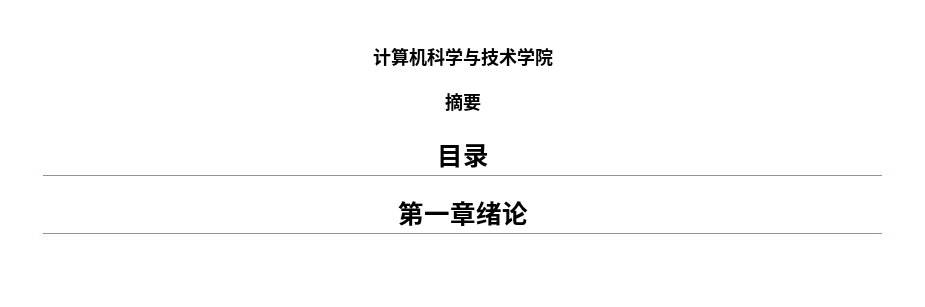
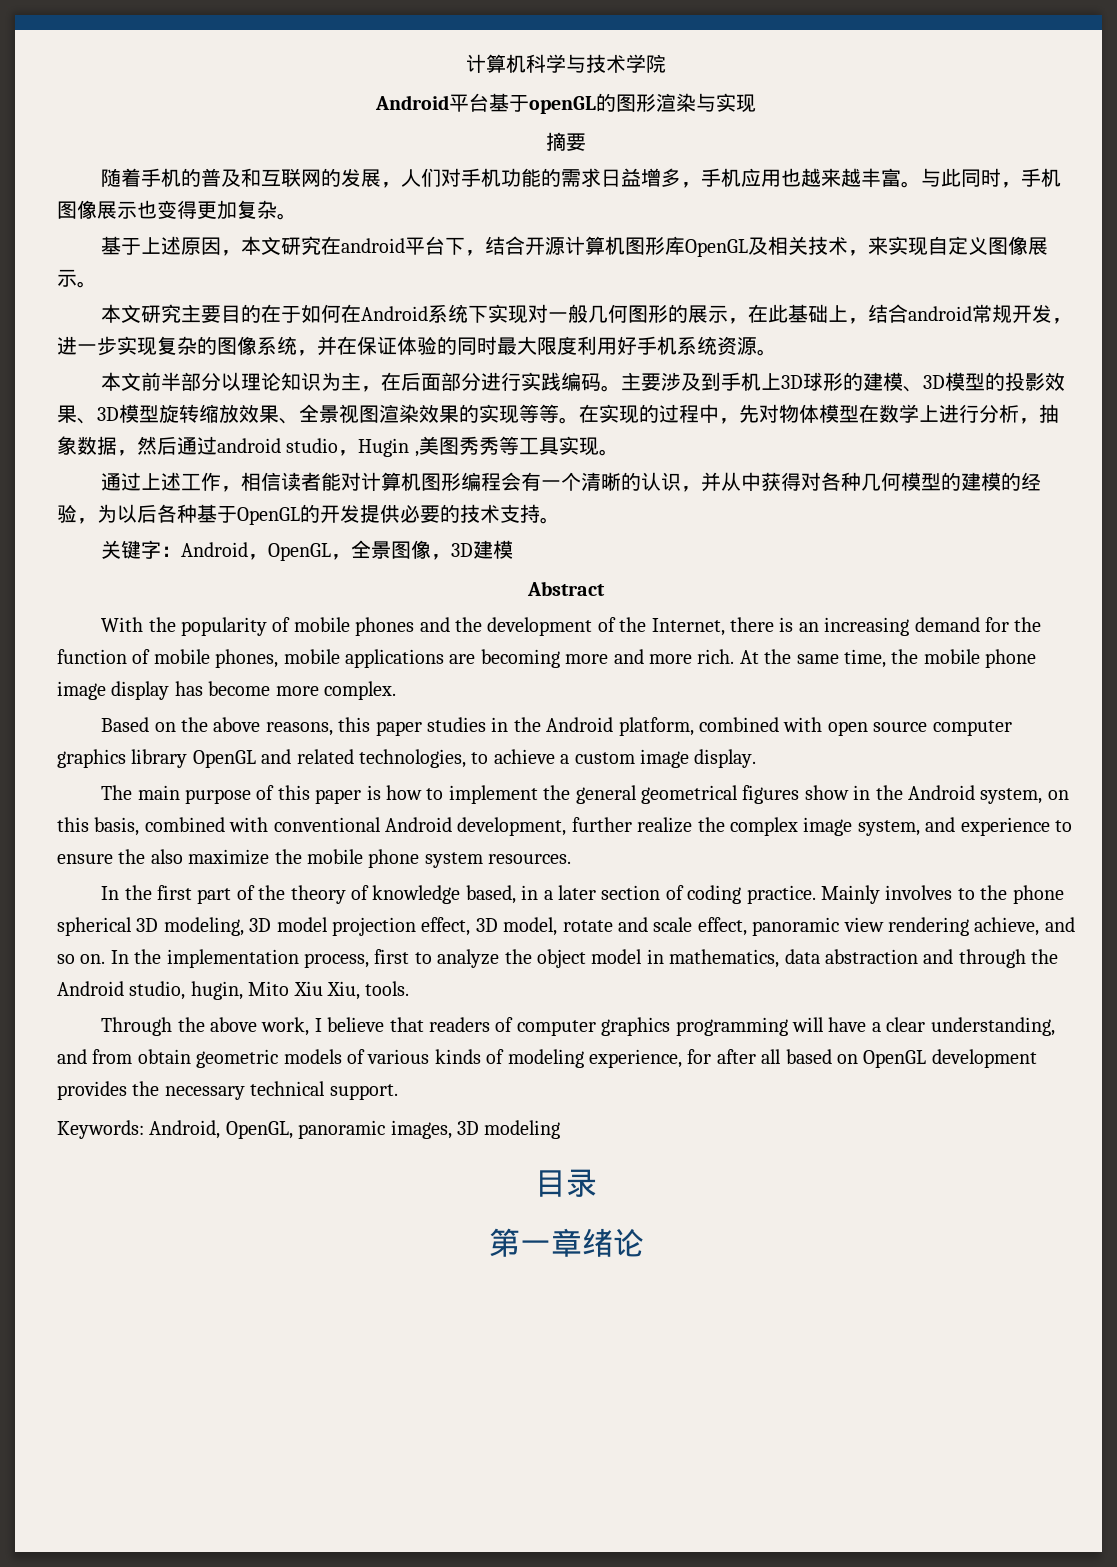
+ Android平台基于openGL的图形渲染与实现
  摘要
+ 随着手机的普及和互联网的发展，人们对手机功能的需求日益增多，手机应用也越来越丰富。与此同时，手机图像展示也变得更加复杂。
+ 基于上述原因，本文研究在android平台下，结合开源计算机图形库OpenGL及相关技术，来实现自定义图像展示。
+ 本文研究主要目的在于如何在Android系统下实现对一般几何图形的展示，在此基础上，结合android常规开发，进一步实现复杂的图像系统，并在保证体验的同时最大限度利用好手机系统资源。
+ 本文前半部分以理论知识为主，在后面部分进行实践编码。主要涉及到手机上3D球形的建模、3D模型的投影效果、3D模型旋转缩放效果、全景视图渲染效果的实现等等。在实现的过程中，先对物体模型在数学上进行分析，抽象数据，然后通过android studio，Hugin ,美图秀秀等工具实现。
+ 通过上述工作，相信读者能对计算机图形编程会有一个清晰的认识，并从中获得对各种几何模型的建模的经验，为以后各种基于OpenGL的开发提供必要的技术支持。
+ 关键字：Android，OpenGL，全景图像，3D建模
+ Abstract
+ With the popularity of mobile phones and the development of the Internet, there is an increasing demand for the function of mobile phones, mobile applications are becoming more and more rich. At the same time, the mobile phone image display has become more complex.
+ Based on the above reasons, this paper studies in the Android platform, combined with open source computer graphics library OpenGL and related technologies, to achieve a custom image display.
+ The main purpose of this paper is how to implement the general geometrical figures show in the Android system, on this basis, combined with conventional Android development, further realize the complex image system, and experience to ensure the also maximize the mobile phone system resources.
+ In the first part of the theory of knowledge based, in a later section of coding practice. Mainly involves to the phone spherical 3D modeling, 3D model projection effect, 3D model, rotate and scale effect, panoramic view rendering achieve, and so on. In the implementation process, first to analyze the object model in mathematics, data abstraction and through the Android studio, hugin, Mito Xiu Xiu, tools.
+ Through the above work, I believe that readers of computer graphics programming will have a clear understanding, and from obtain geometric models of various kinds of modeling experience, for after all based on OpenGL development provides the necessary technical support.
+ Keywords: Android, OpenGL, panoramic images, 3D modeling

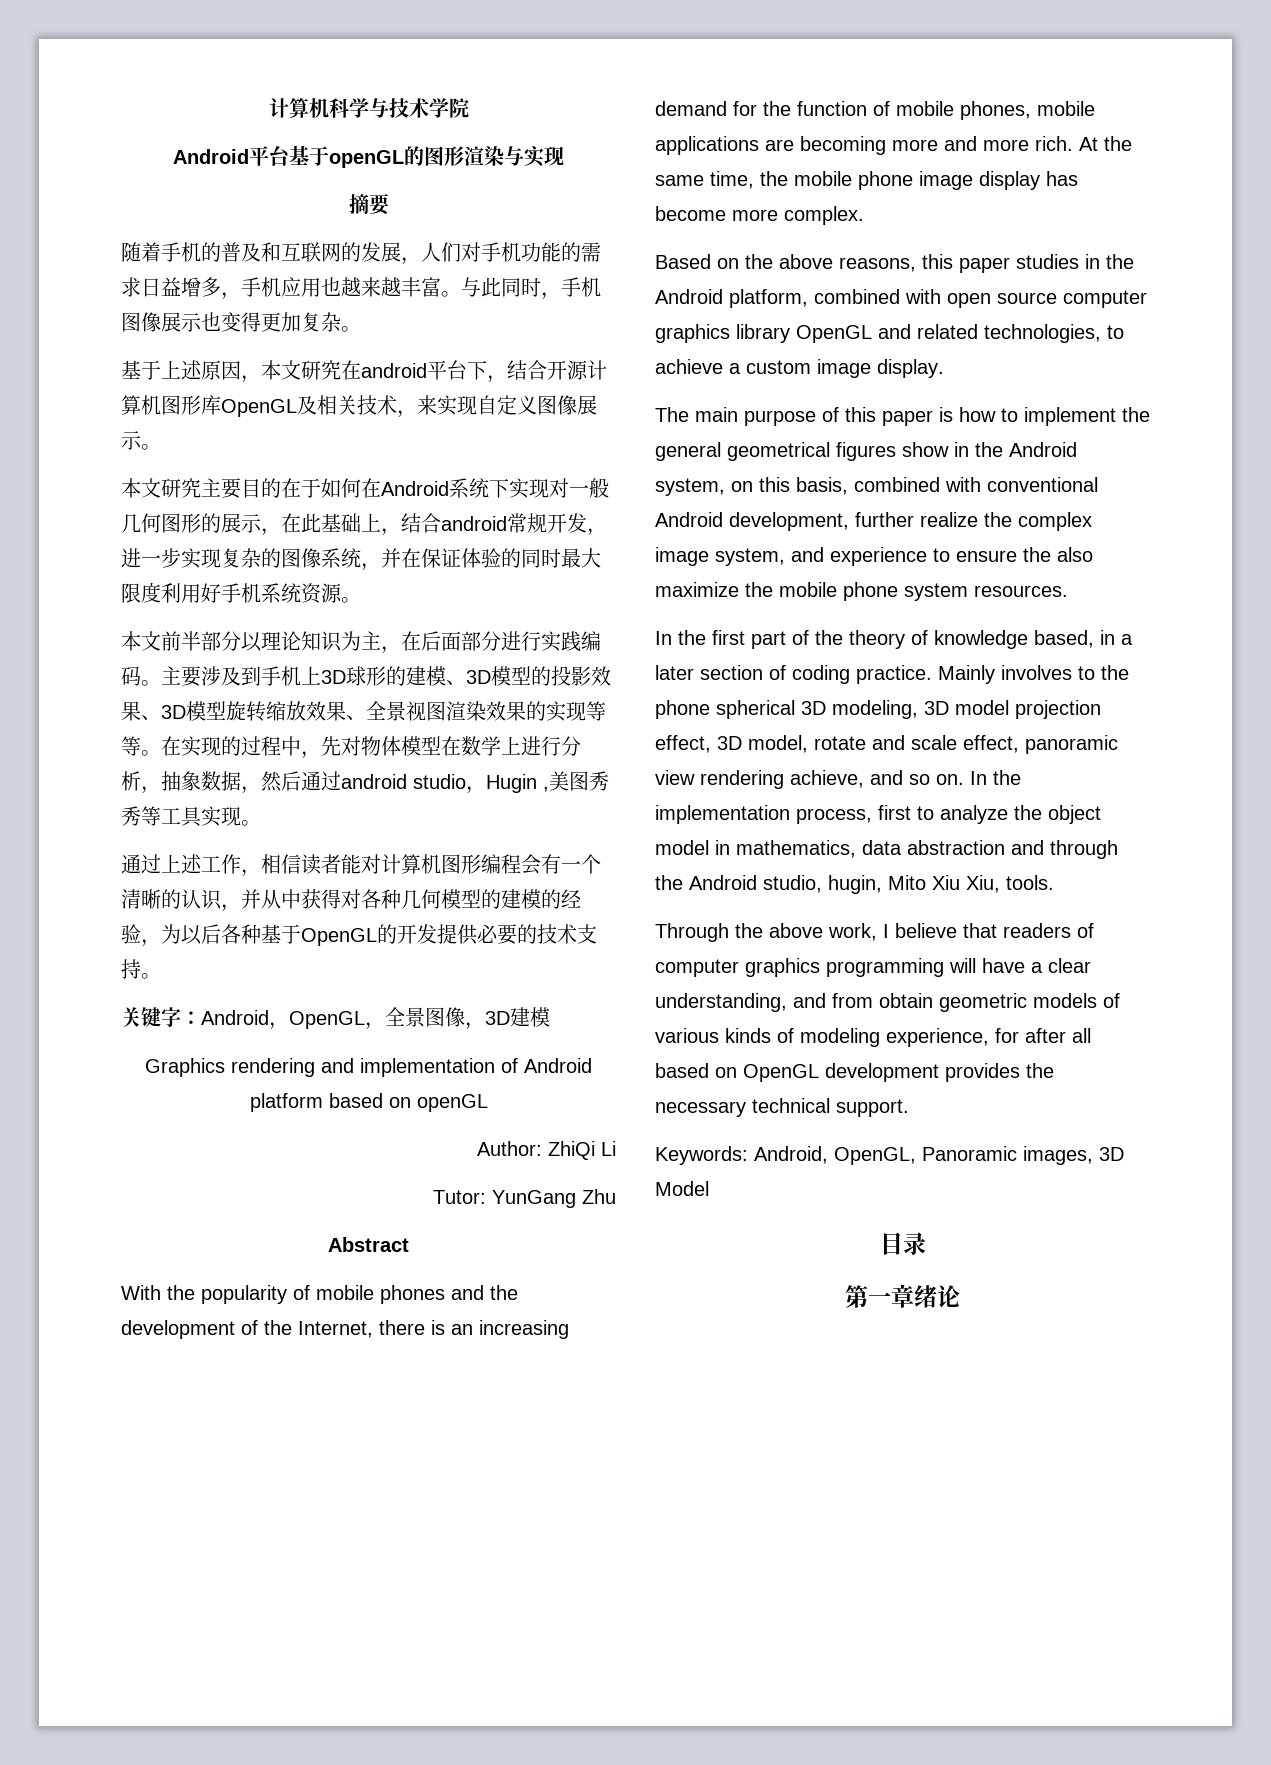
+ Graphics rendering and implementation of Android platform based on openGL
+ Author: ZhiQi Li
+ Tutor: YunGang Zhu
- Keywords: Android, OpenGL, panoramic images, 3D modeling
+ Keywords: Android, OpenGL, Panoramic images, 3D Model

